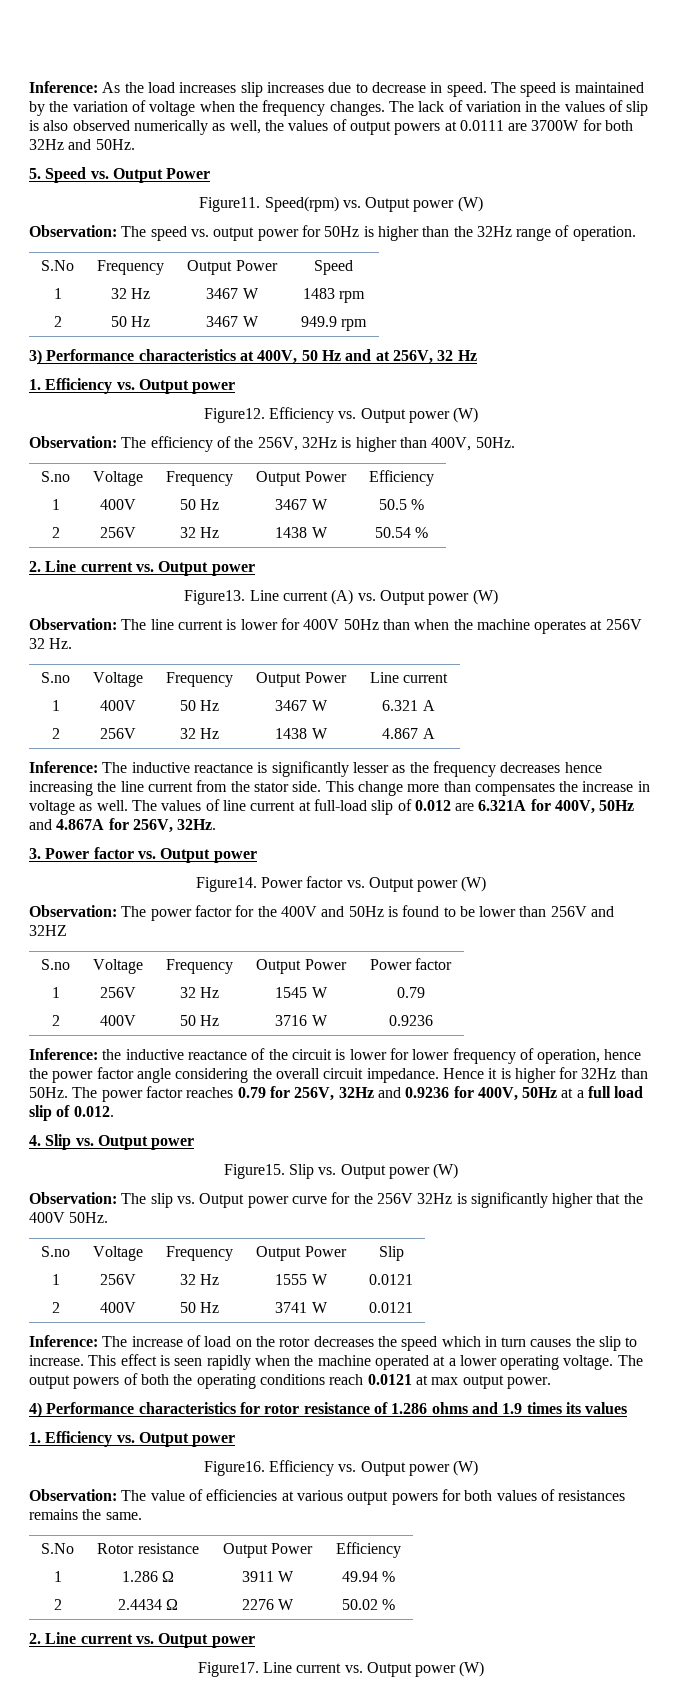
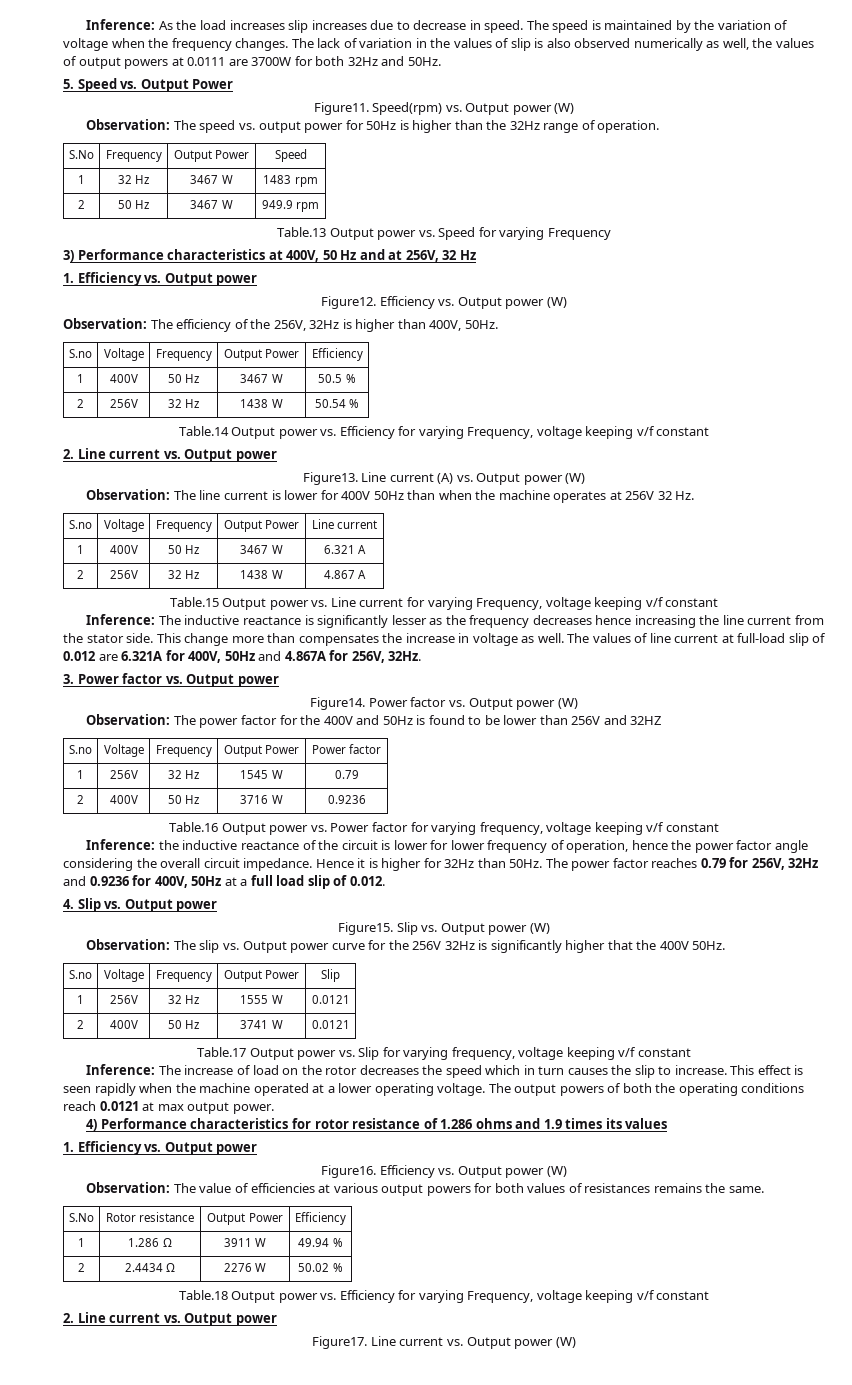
+ Table.13 Output power vs. Speed for varying Frequency
+ Table.14 Output power vs. Efficiency for varying Frequency, voltage keeping v/f constant
+ Table.15 Output power vs. Line current for varying Frequency, voltage keeping v/f constant
+ Table.16 Output power vs. Power factor for varying frequency, voltage keeping v/f constant
+ Table.17 Output power vs. Slip for varying frequency, voltage keeping v/f constant
+ Table.18 Output power vs. Efficiency for varying Frequency, voltage keeping v/f constant

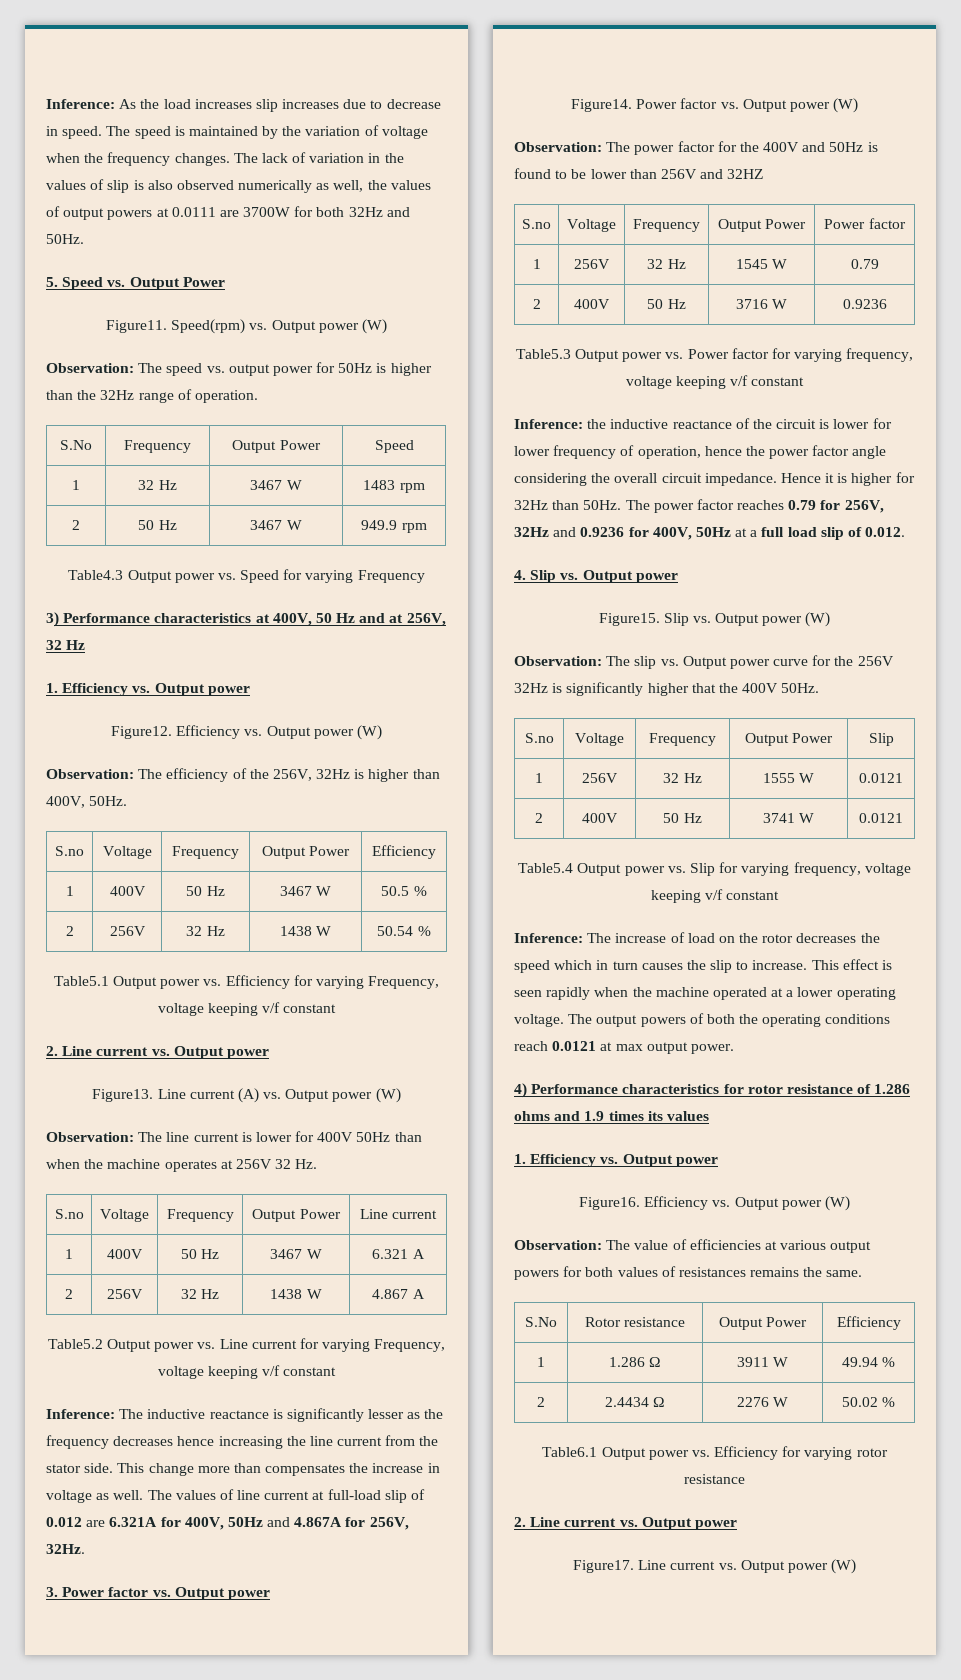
- Table.13 Output power vs. Speed for varying Frequency
+ Table4.3 Output power vs. Speed for varying Frequency
- Table.14 Output power vs. Efficiency for varying Frequency, voltage keeping v/f constant
+ Table5.1 Output power vs. Efficiency for varying Frequency, voltage keeping v/f constant
- Table.15 Output power vs. Line current for varying Frequency, voltage keeping v/f constant
+ Table5.2 Output power vs. Line current for varying Frequency, voltage keeping v/f constant
- Table.16 Output power vs. Power factor for varying frequency, voltage keeping v/f constant
+ Table5.3 Output power vs. Power factor for varying frequency, voltage keeping v/f constant
- Table.17 Output power vs. Slip for varying frequency, voltage keeping v/f constant
+ Table5.4 Output power vs. Slip for varying frequency, voltage keeping v/f constant
- Table.18 Output power vs. Efficiency for varying Frequency, voltage keeping v/f constant
+ Table6.1 Output power vs. Efficiency for varying rotor resistance

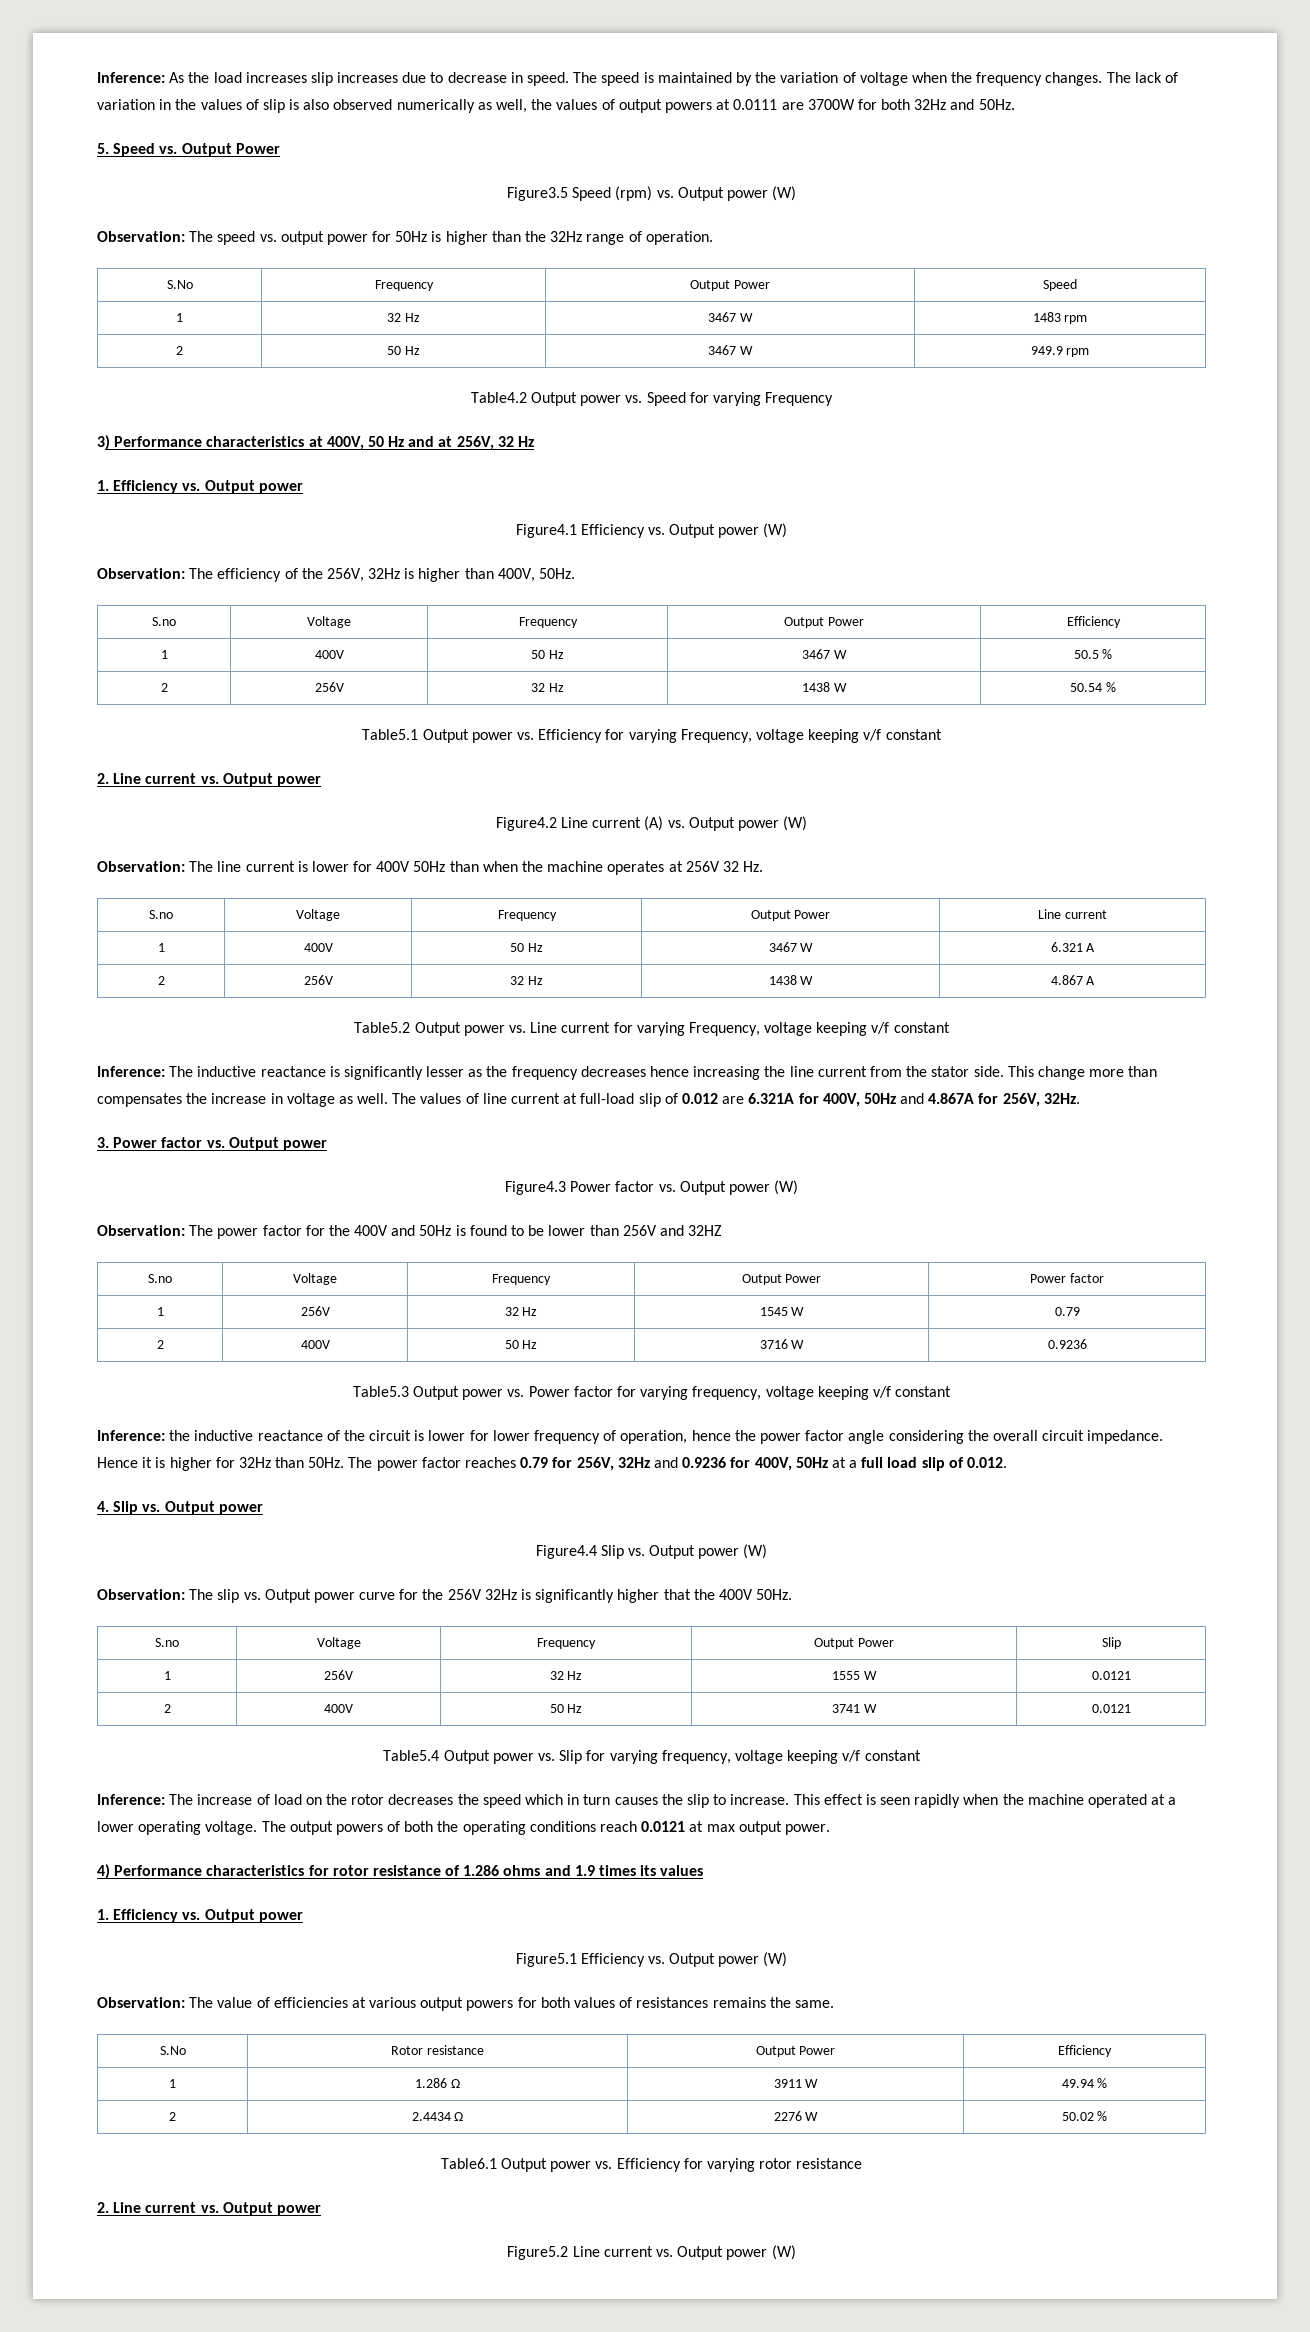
- Figure11. Speed(rpm) vs. Output power (W)
+ Figure3.5 Speed (rpm) vs. Output power (W)
- Table4.3 Output power vs. Speed for varying Frequency
+ Table4.2 Output power vs. Speed for varying Frequency
- Figure12. Efficiency vs. Output power (W)
+ Figure4.1 Efficiency vs. Output power (W)
- Figure13. Line current (A) vs. Output power (W)
+ Figure4.2 Line current (A) vs. Output power (W)
- Figure14. Power factor vs. Output power (W)
+ Figure4.3 Power factor vs. Output power (W)
- Figure15. Slip vs. Output power (W)
+ Figure4.4 Slip vs. Output power (W)
- Figure16. Efficiency vs. Output power (W)
+ Figure5.1 Efficiency vs. Output power (W)
- Figure17. Line current vs. Output power (W)
+ Figure5.2 Line current vs. Output power (W)

